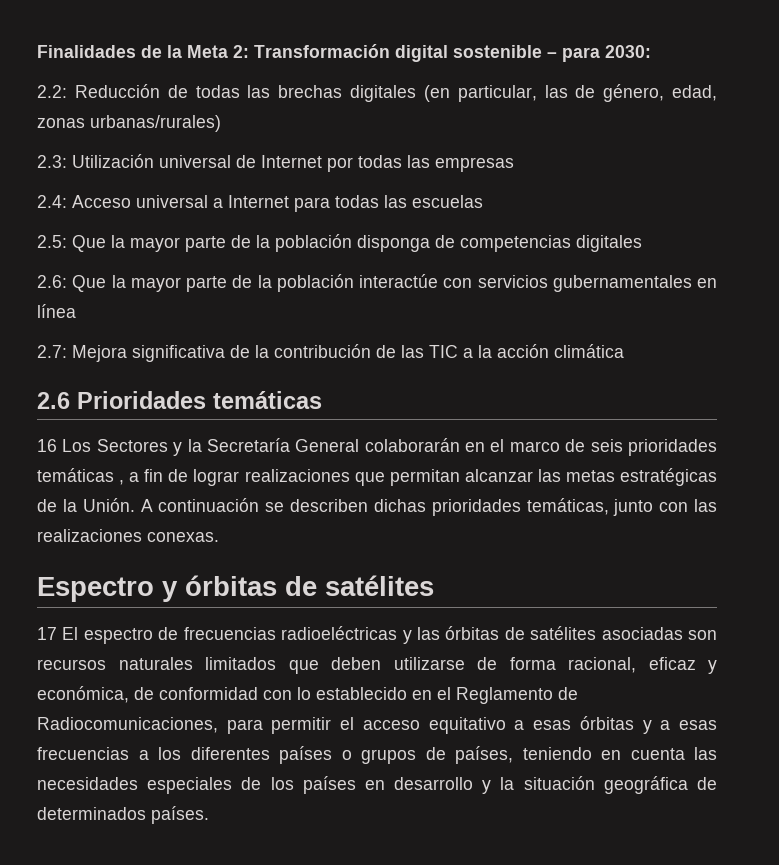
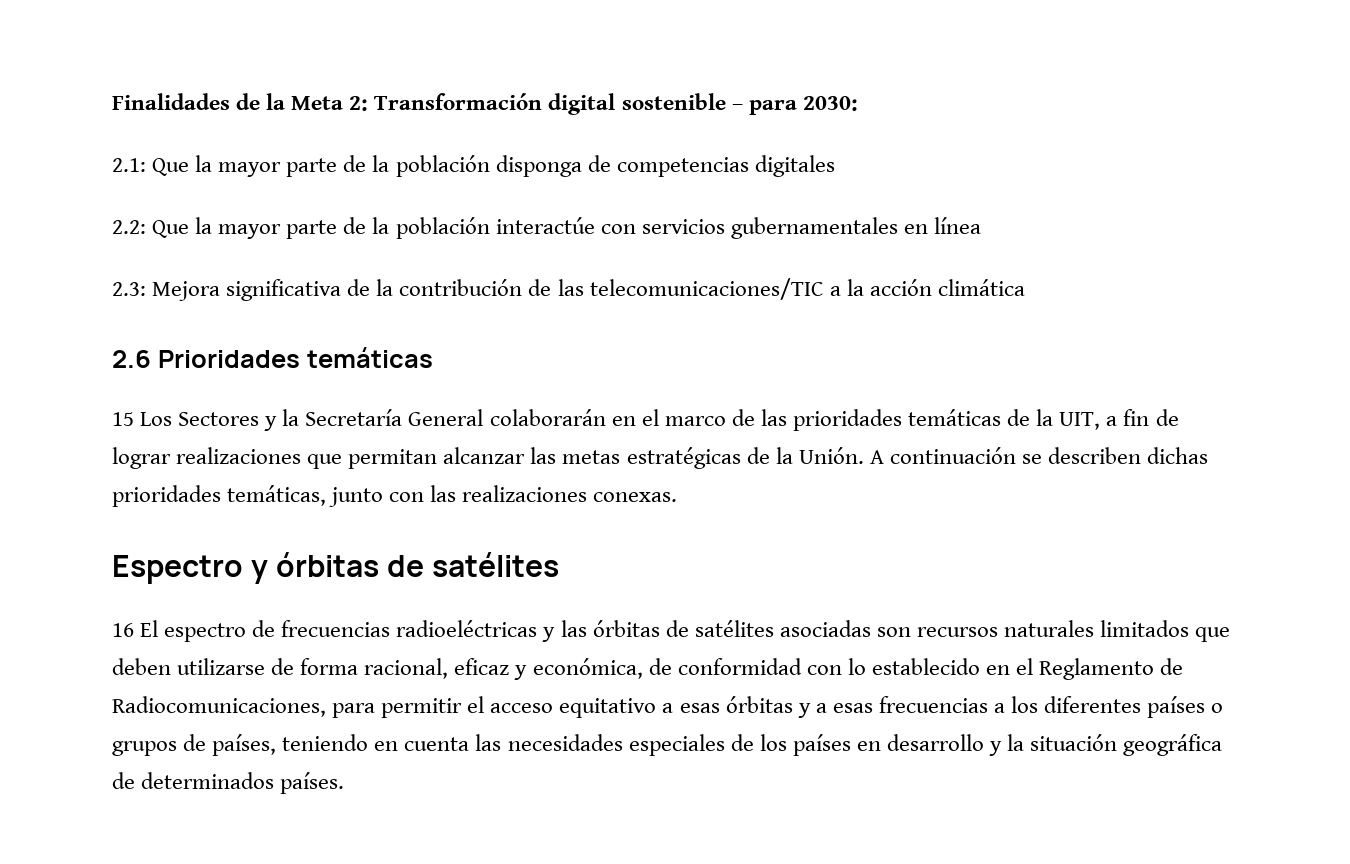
- 2.2: Reducción de todas las brechas digitales (en particular, las de género, edad, zonas urbanas/rurales)
- 2.3: Utilización universal de Internet por todas las empresas
- 2.4: Acceso universal a Internet para todas las escuelas
- 2.5: Que la mayor parte de la población disponga de competencias digitales
+ 2.1: Que la mayor parte de la población disponga de competencias digitales
- 2.6: Que la mayor parte de la población interactúe con servicios gubernamentales en línea
+ 2.2: Que la mayor parte de la población interactúe con servicios gubernamentales en línea
- 2.7: Mejora significativa de la contribución de las TIC a la acción climática
+ 2.3: Mejora significativa de la contribución de las telecomunicaciones/TIC a la acción climática
- 16 Los Sectores y la Secretaría General colaborarán en el marco de seis prioridades temáticas , a fin de lograr realizaciones que permitan alcanzar las metas estratégicas de la Unión.
+ 15 Los Sectores y la Secretaría General colaborarán en el marco de las prioridades temáticas de la UIT, a fin de lograr realizaciones que permitan alcanzar las metas estratégicas de la Unión.
- 17 El espectro de frecuencias radioeléctricas y las órbitas de satélites asociadas son recursos naturales limitados que deben utilizarse de forma racional, eficaz y económica, de conformidad con lo establecido en el Reglamento de Radiocomunicaciones, para permitir el acceso equitativo a esas órbitas y a esas frecuencias a los diferentes países o grupos de países, teniendo en cuenta las necesidades especiales de los países en desarrollo y la situación geográfica de determinados países.
+ 16 El espectro de frecuencias radioeléctricas y las órbitas de satélites asociadas son recursos naturales limitados que deben utilizarse de forma racional, eficaz y económica, de conformidad con lo establecido en el Reglamento de Radiocomunicaciones, para permitir el acceso equitativo a esas órbitas y a esas frecuencias a los diferentes países o grupos de países, teniendo en cuenta las necesidades especiales de los países en desarrollo y la situación geográfica de determinados países.

